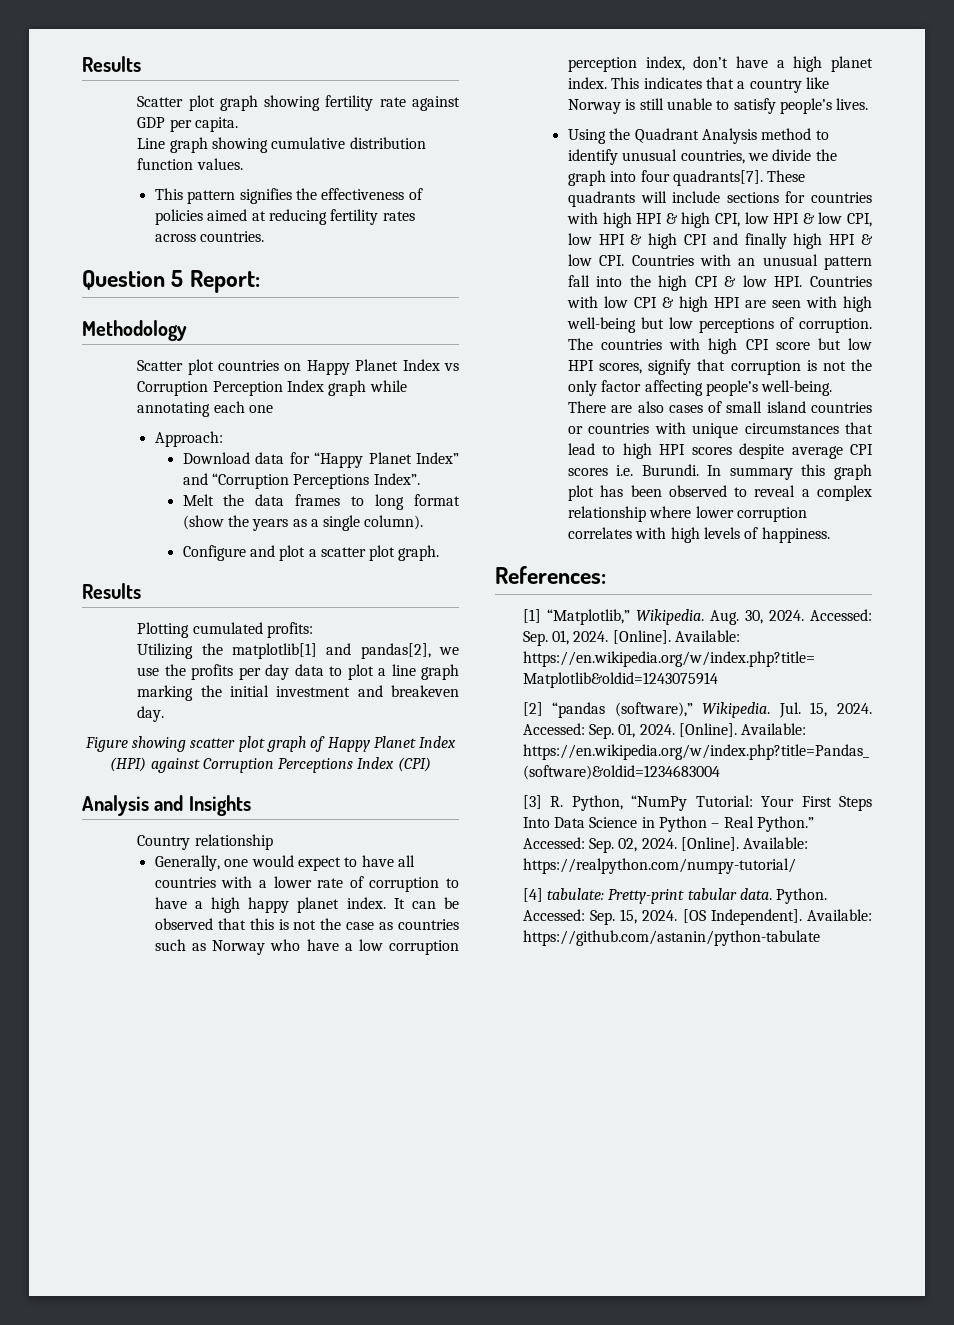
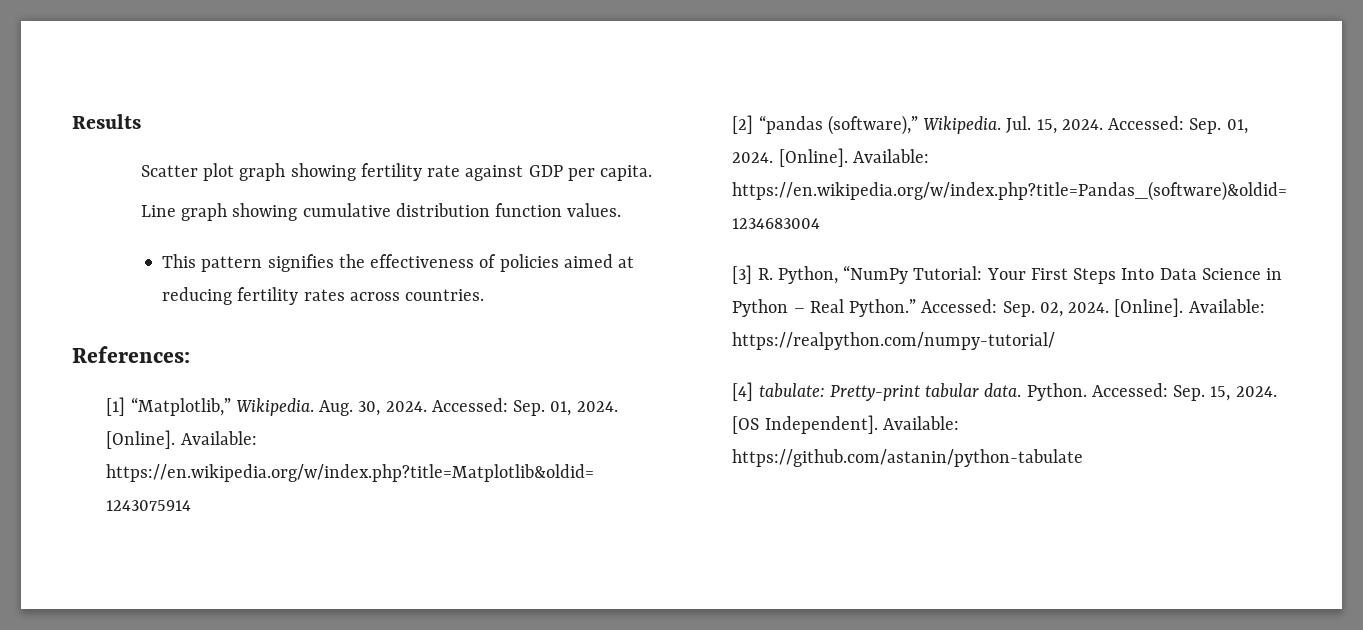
- Question 5 Report:
- Methodology
- Scatter plot countries on Happy Planet Index vs Corruption Perception Index graph while annotating each one
- Approach:
- Download data for “Happy Planet Index” and “Corruption Perceptions Index”.
- Melt the data frames to long format (show the years as a single column).
- Configure and plot a scatter plot graph.
- Results
- Plotting cumulated profits:
- Utilizing the matplotlib[1] and pandas[2], we use the profits per day data to plot a line graph marking the initial investment and breakeven day.
- Figure showing scatter plot graph of Happy Planet Index (HPI) against Corruption Perceptions Index (CPI)
- Analysis and Insights
- Country relationship
- Generally, one would expect to have all countries with a lower rate of corruption to have a high happy planet index. It can be observed that this is not the case as countries such as Norway who have a low corruption perception index, don’t have a high planet index. This indicates that a country like Norway is still unable to satisfy people’s lives.
- Using the Quadrant Analysis method to identify unusual countries, we divide the graph into four quadrants[7]. These quadrants will include sections for countries with high HPI & high CPI, low HPI & low CPI, low HPI & high CPI and finally high HPI & low CPI. Countries with an unusual pattern fall into the high CPI & low HPI. Countries with low CPI & high HPI are seen with high well-being but low perceptions of corruption. The countries with high CPI score but low HPI scores, signify that corruption is not the only factor affecting people’s well-being. There are also cases of small island countries or countries with unique circumstances that lead to high HPI scores despite average CPI scores i.e. Burundi. In summary this graph plot has been observed to reveal a complex relationship where lower corruption correlates with high levels of happiness.

